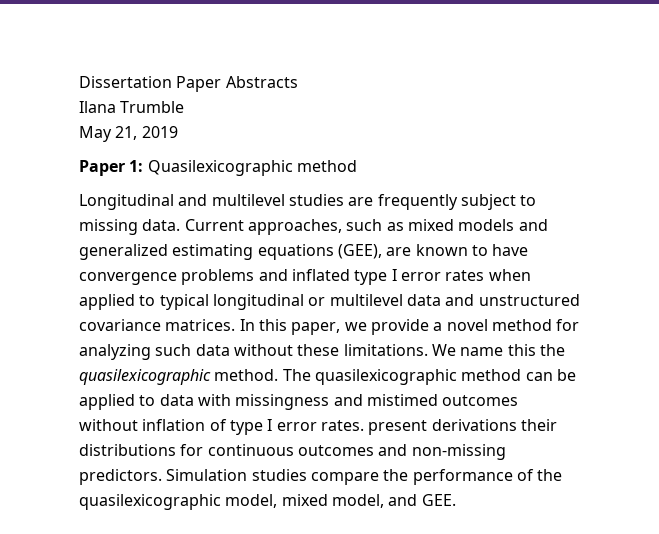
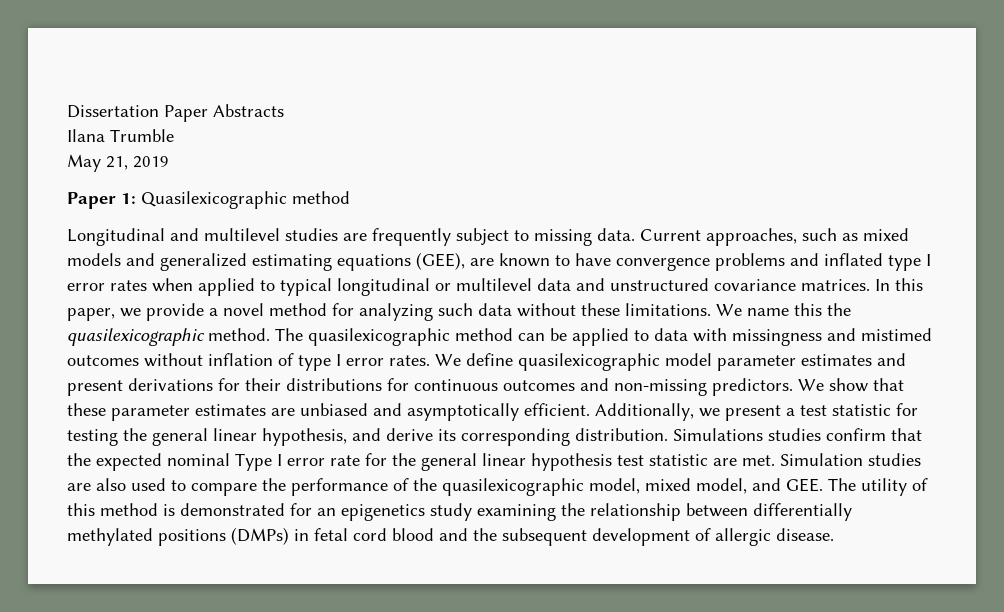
- The quasilexicographic method can be applied to data with missingness and mistimed outcomes without inflation of type I error rates. present derivations their distributions for continuous outcomes and non-missing predictors.
+ The quasilexicographic method can be applied to data with missingness and mistimed outcomes without inflation of type I error rates. We define quasilexicographic model parameter estimates and present derivations for their distributions for continuous outcomes and non-missing predictors.
- Simulation studies compare the performance of the quasilexicographic model, mixed model, and GEE.
+ We show that these parameter estimates are unbiased and asymptotically efficient. Additionally, we present a test statistic for testing the general linear hypothesis, and derive its corresponding distribution. Simulations studies confirm that the expected nominal Type I error rate for the general linear hypothesis test statistic are met. Simulation studies are also used to compare the performance of the quasilexicographic model, mixed model, and GEE. The utility of this method is demonstrated for an epigenetics study examining the relationship between differentially methylated positions (DMPs) in fetal cord blood and the subsequent development of allergic disease.

